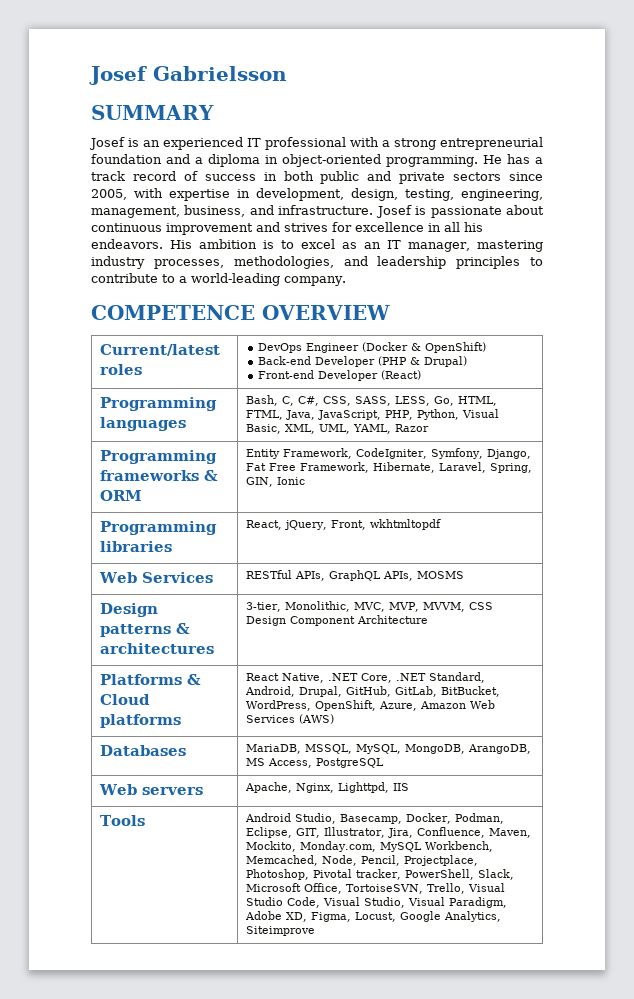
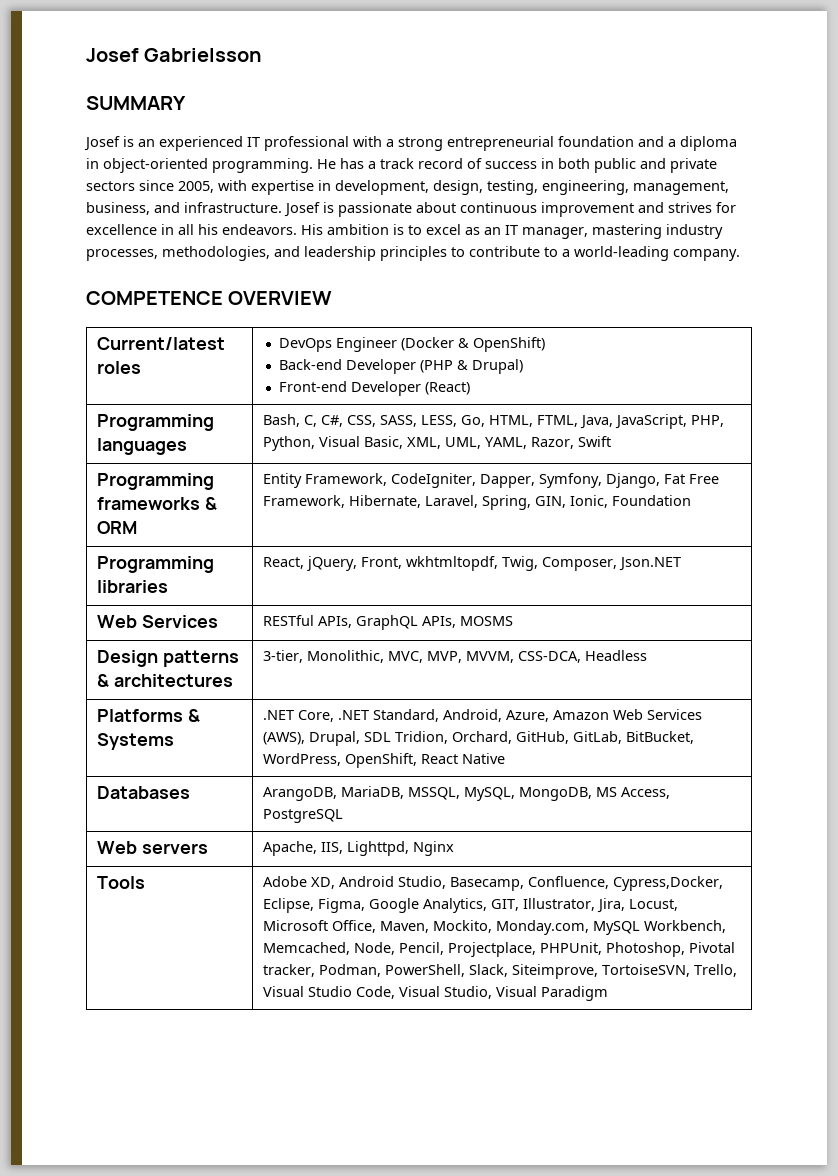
- Programming languages | Bash, C, C#, CSS, SASS, LESS, Go, HTML, FTML, Java, JavaScript, PHP, Python, Visual Basic, XML, UML, YAML, Razor
+ Programming languages | Bash, C, C#, CSS, SASS, LESS, Go, HTML, FTML, Java, JavaScript, PHP, Python, Visual Basic, XML, UML, YAML, Razor, Swift
- Programming frameworks & ORM | Entity Framework, CodeIgniter, Symfony, Django, Fat Free Framework, Hibernate, Laravel, Spring, GIN, Ionic
+ Programming frameworks & ORM | Entity Framework, CodeIgniter, Dapper, Symfony, Django, Fat Free Framework, Hibernate, Laravel, Spring, GIN, Ionic, Foundation
- Programming libraries | React, jQuery, Front, wkhtmltopdf
+ Programming libraries | React, jQuery, Front, wkhtmltopdf, Twig, Composer, Json.NET
- Design patterns & architectures | 3-tier, Monolithic, MVC, MVP, MVVM, CSS Design Component Architecture
- Platforms & Cloud platforms | React Native, .NET Core, .NET Standard, Android, Drupal, GitHub, GitLab, BitBucket, WordPress, OpenShift, Azure, Amazon Web Services (AWS)
+ Design patterns & architectures | 3-tier, Monolithic, MVC, MVP, MVVM, CSS-DCA, Headless
+ Platforms & Systems | .NET Core, .NET Standard, Android, Azure, Amazon Web Services (AWS), Drupal, SDL Tridion, Orchard, GitHub, GitLab, BitBucket, WordPress, OpenShift, React Native
- Databases | MariaDB, MSSQL, MySQL, MongoDB, ArangoDB, MS Access, PostgreSQL
+ Databases | ArangoDB, MariaDB, MSSQL, MySQL, MongoDB, MS Access, PostgreSQL
- Web servers | Apache, Nginx, Lighttpd, IIS
+ Web servers | Apache, IIS, Lighttpd, Nginx
- Android Studio, Basecamp, Docker, Podman, Eclipse, GIT, Illustrator, Jira, Confluence, Maven, Mockito, Monday.com, MySQL Workbench, Memcached, Node, Pencil, Projectplace, Photoshop, Pivotal tracker, PowerShell, Slack, Microsoft Office, TortoiseSVN, Trello, Visual Studio Code, Visual Studio, Visual Paradigm, Adobe XD, Figma, Locust, Google Analytics, Siteimprove
+ Adobe XD, Android Studio, Basecamp, Confluence, Cypress,Docker, Eclipse, Figma, Google Analytics, GIT, Illustrator, Jira, Locust, Microsoft Office, Maven, Mockito, Monday.com, MySQL Workbench, Memcached, Node, Pencil, Projectplace, PHPUnit, Photoshop, Pivotal tracker, Podman, PowerShell, Slack, Siteimprove, TortoiseSVN, Trello, Visual Studio Code, Visual Studio, Visual Paradigm

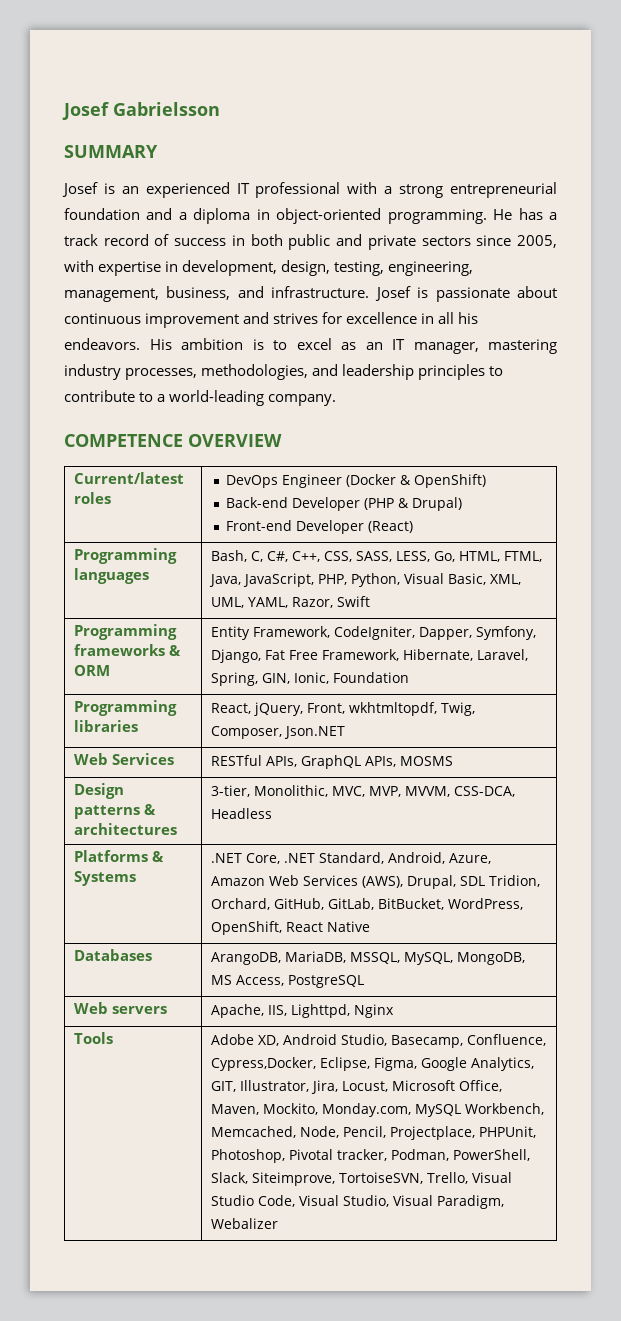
- Programming languages | Bash, C, C#, CSS, SASS, LESS, Go, HTML, FTML, Java, JavaScript, PHP, Python, Visual Basic, XML, UML, YAML, Razor, Swift
+ Programming languages | Bash, C, C#, C++, CSS, SASS, LESS, Go, HTML, FTML, Java, JavaScript, PHP, Python, Visual Basic, XML, UML, YAML, Razor, Swift
- Adobe XD, Android Studio, Basecamp, Confluence, Cypress,Docker, Eclipse, Figma, Google Analytics, GIT, Illustrator, Jira, Locust, Microsoft Office, Maven, Mockito, Monday.com, MySQL Workbench, Memcached, Node, Pencil, Projectplace, PHPUnit, Photoshop, Pivotal tracker, Podman, PowerShell, Slack, Siteimprove, TortoiseSVN, Trello, Visual Studio Code, Visual Studio, Visual Paradigm
+ Adobe XD, Android Studio, Basecamp, Confluence, Cypress,Docker, Eclipse, Figma, Google Analytics, GIT, Illustrator, Jira, Locust, Microsoft Office, Maven, Mockito, Monday.com, MySQL Workbench, Memcached, Node, Pencil, Projectplace, PHPUnit, Photoshop, Pivotal tracker, Podman, PowerShell, Slack, Siteimprove, TortoiseSVN, Trello, Visual Studio Code, Visual Studio, Visual Paradigm, Webalizer

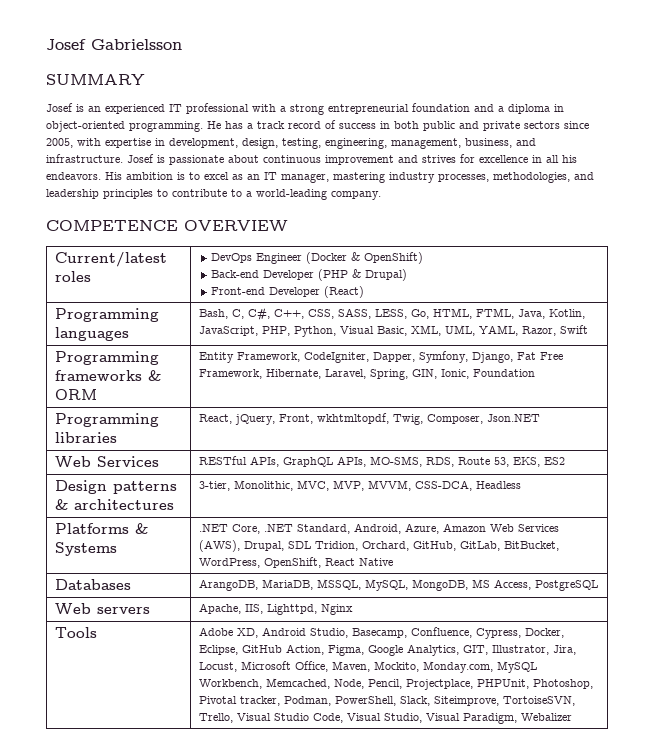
- Programming languages | Bash, C, C#, C++, CSS, SASS, LESS, Go, HTML, FTML, Java, JavaScript, PHP, Python, Visual Basic, XML, UML, YAML, Razor, Swift
+ Programming languages | Bash, C, C#, C++, CSS, SASS, LESS, Go, HTML, FTML, Java, Kotlin, JavaScript, PHP, Python, Visual Basic, XML, UML, YAML, Razor, Swift
- Web Services | RESTful APIs, GraphQL APIs, MOSMS
+ Web Services | RESTful APIs, GraphQL APIs, MO-SMS, RDS, Route 53, EKS, ES2
- Adobe XD, Android Studio, Basecamp, Confluence, Cypress,Docker, Eclipse, Figma, Google Analytics, GIT, Illustrator, Jira, Locust, Microsoft Office, Maven, Mockito, Monday.com, MySQL Workbench, Memcached, Node, Pencil, Projectplace, PHPUnit, Photoshop, Pivotal tracker, Podman, PowerShell, Slack, Siteimprove, TortoiseSVN, Trello, Visual Studio Code, Visual Studio, Visual Paradigm, Webalizer
+ Adobe XD, Android Studio, Basecamp, Confluence, Cypress, Docker, Eclipse, GitHub Action, Figma, Google Analytics, GIT, Illustrator, Jira, Locust, Microsoft Office, Maven, Mockito, Monday.com, MySQL Workbench, Memcached, Node, Pencil, Projectplace, PHPUnit, Photoshop, Pivotal tracker, Podman, PowerShell, Slack, Siteimprove, TortoiseSVN, Trello, Visual Studio Code, Visual Studio, Visual Paradigm, Webalizer

